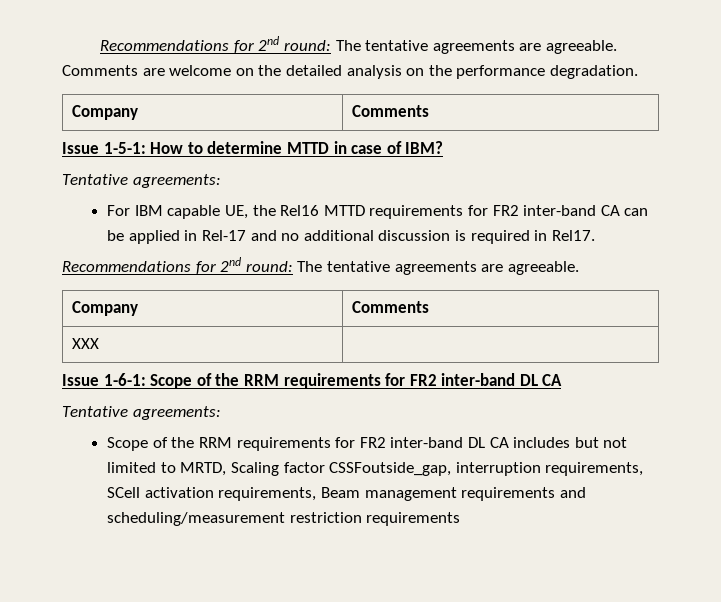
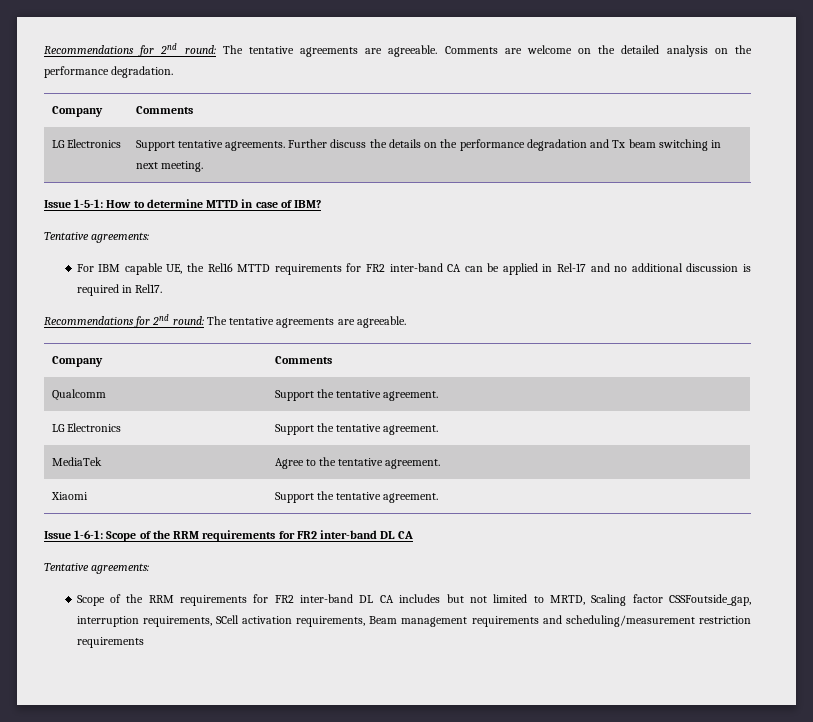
+ LG Electronics | Support tentative agreements. Further discuss the details on the performance degradation and Tx beam switching in next meeting.
- XXX |
+ Qualcomm | Support the tentative agreement.
+ LG Electronics | Support the tentative agreement.
+ MediaTek | Agree to the tentative agreement.
+ Xiaomi | Support the tentative agreement.

